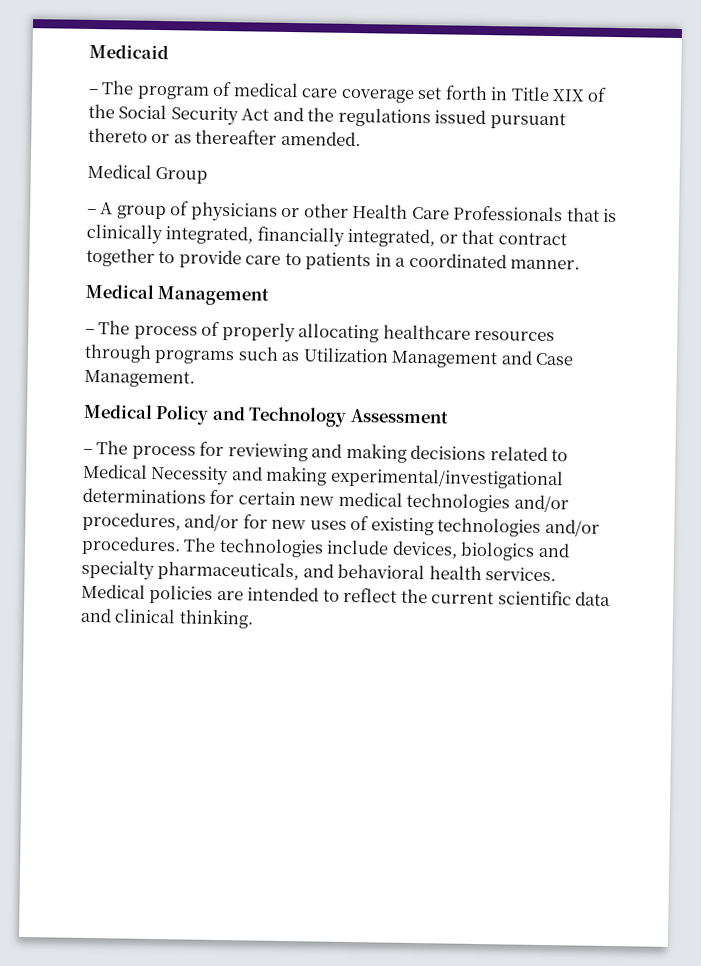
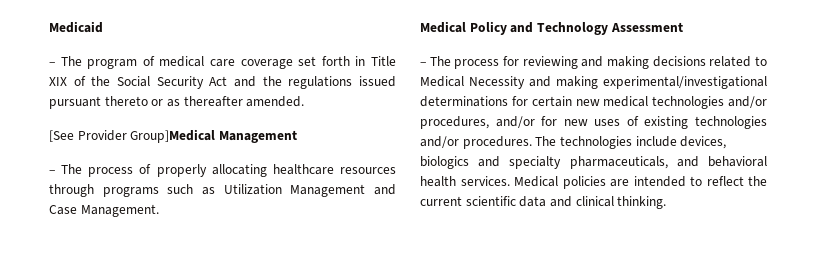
- Medical Group
- – A group of physicians or other Health Care Professionals that is clinically integrated, financially integrated, or that contract together to provide care to patients in a coordinated manner.
- Medical Management
+ [See Provider Group]Medical Management

